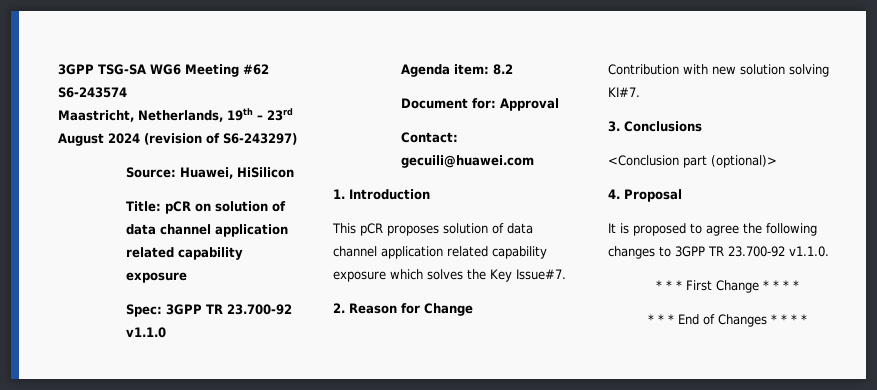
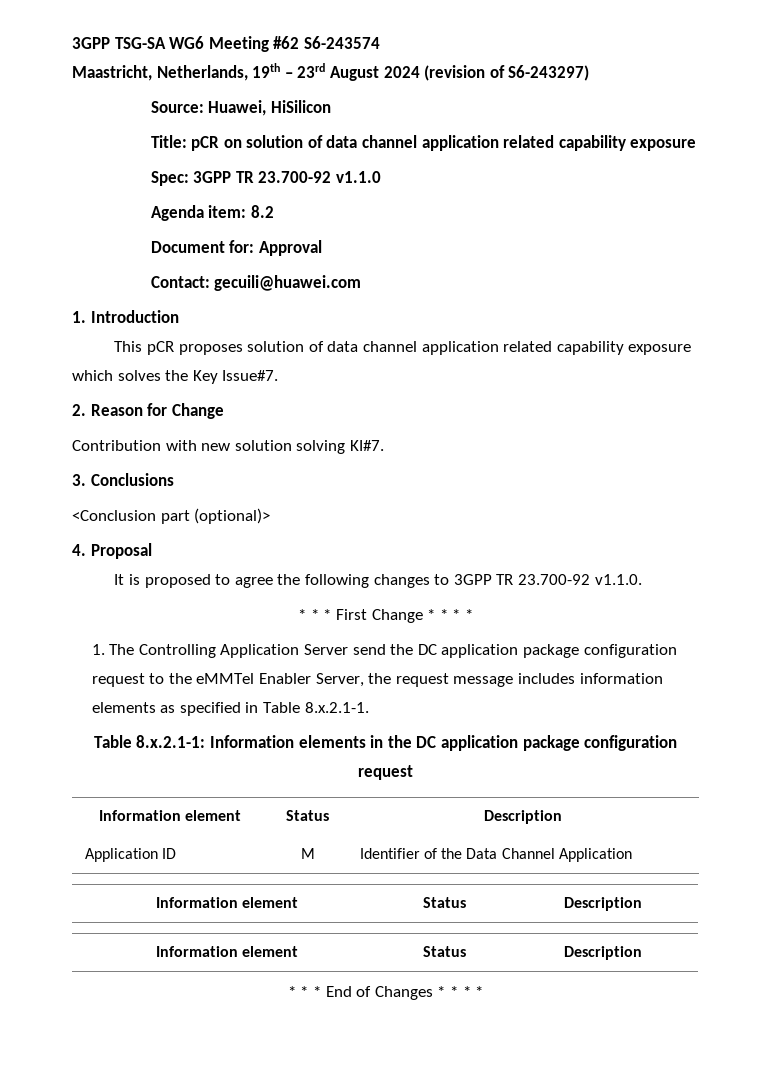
+ 1. The Controlling Application Server send the DC application package configuration request to the eMMTel Enabler Server, the request message includes information elements as specified in Table 8.x.2.1-1.
+ Table 8.x.2.1-1: Information elements in the DC application package configuration request
+ Information element | Status | Description
+ Application ID | M | Identifier of the Data Channel Application
+ Information element | Status | Description
+ Information element | Status | Description

